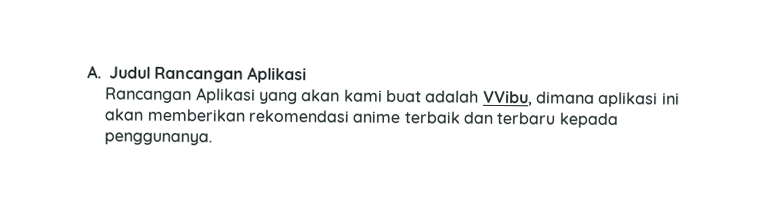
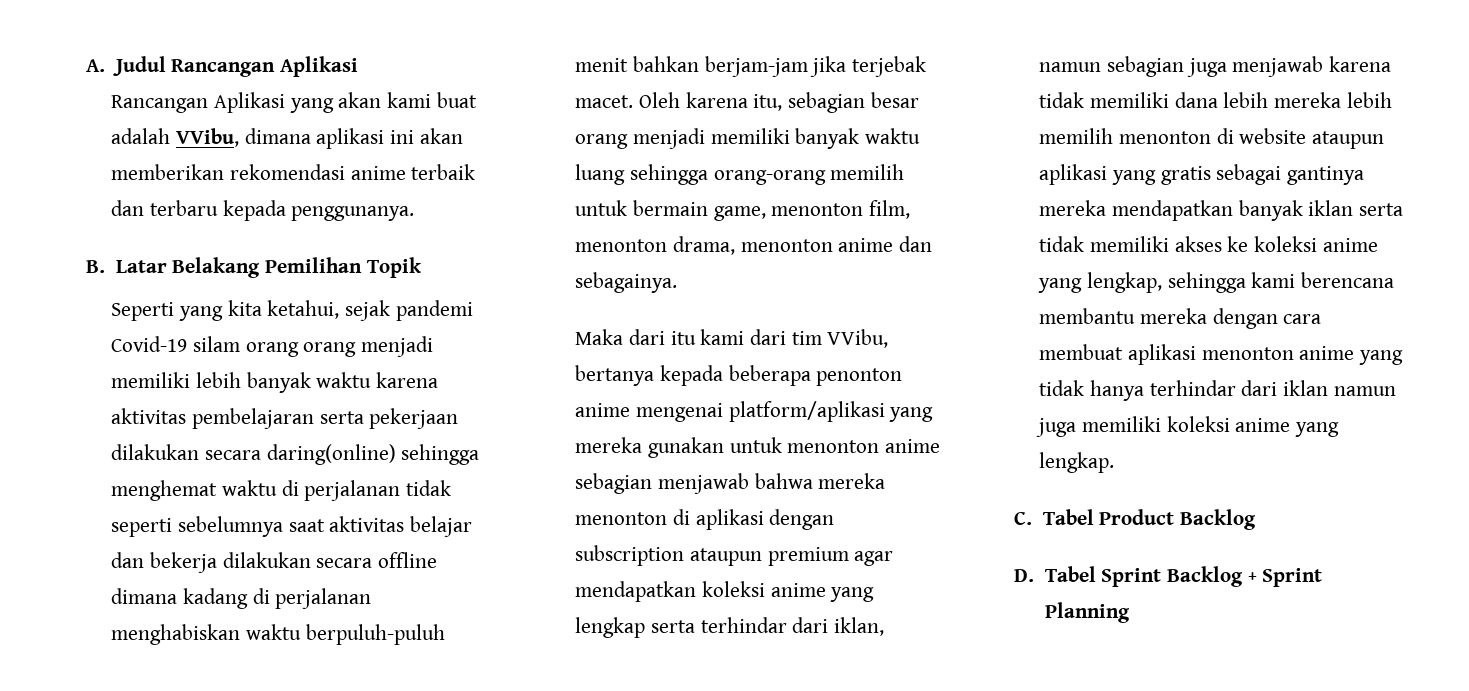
+ B. Latar Belakang Pemilihan Topik
+ Seperti yang kita ketahui, sejak pandemi Covid-19 silam orang orang menjadi memiliki lebih banyak waktu karena aktivitas pembelajaran serta pekerjaan dilakukan secara daring(online) sehingga menghemat waktu di perjalanan tidak seperti sebelumnya saat aktivitas belajar dan bekerja dilakukan secara offline dimana kadang di perjalanan menghabiskan waktu berpuluh-puluh menit bahkan berjam-jam jika terjebak macet. Oleh karena itu, sebagian besar orang menjadi memiliki banyak waktu luang sehingga orang-orang memilih untuk bermain game, menonton film, menonton drama, menonton anime dan sebagainya.
+ Maka dari itu kami dari tim VVibu, bertanya kepada beberapa penonton anime mengenai platform/aplikasi yang mereka gunakan untuk menonton anime sebagian menjawab bahwa mereka menonton di aplikasi dengan subscription ataupun premium agar mendapatkan koleksi anime yang lengkap serta terhindar dari iklan, namun sebagian juga menjawab karena tidak memiliki dana lebih mereka lebih memilih menonton di website ataupun aplikasi yang gratis sebagai gantinya mereka mendapatkan banyak iklan serta tidak memiliki akses ke koleksi anime yang lengkap, sehingga kami berencana membantu mereka dengan cara membuat aplikasi menonton anime yang tidak hanya terhindar dari iklan namun juga memiliki koleksi anime yang lengkap.
+ C. Tabel Product Backlog
+ D. Tabel Sprint Backlog + Sprint Planning

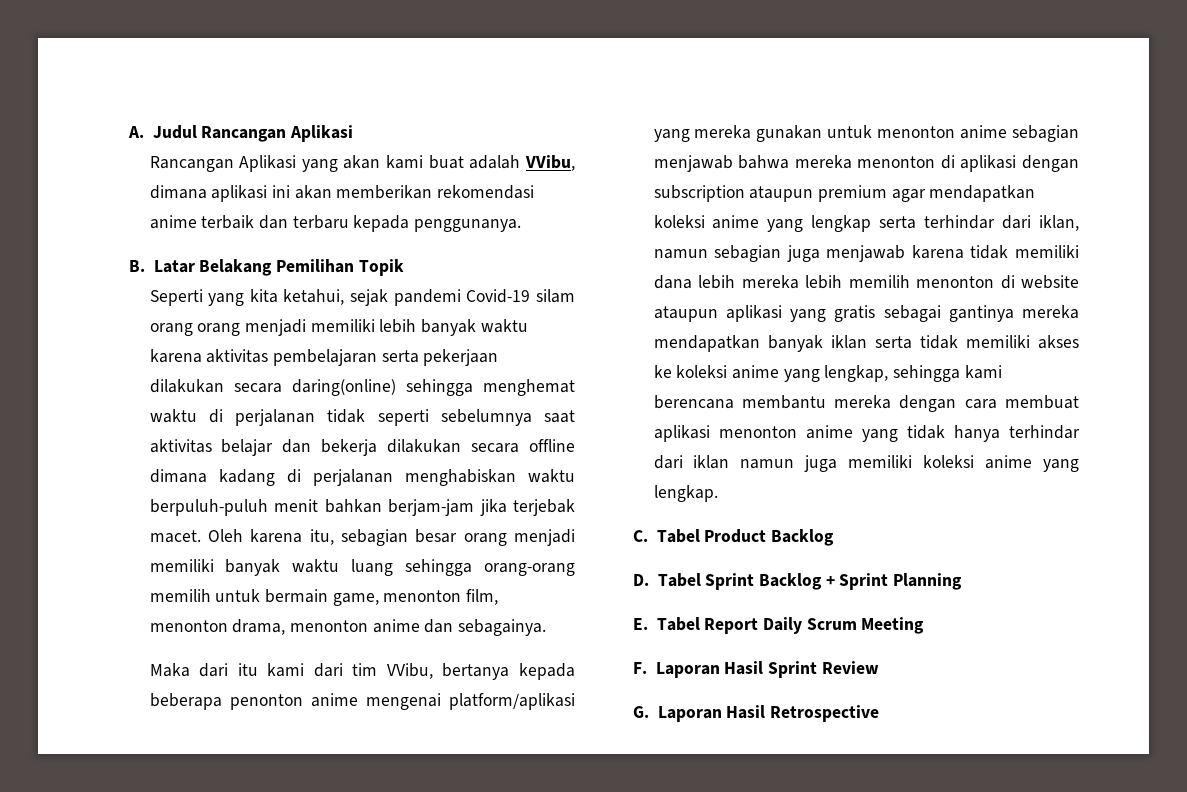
+ E. Tabel Report Daily Scrum Meeting
+ F. Laporan Hasil Sprint Review
+ G. Laporan Hasil Retrospective

